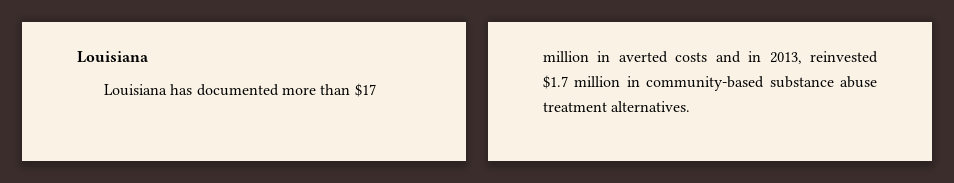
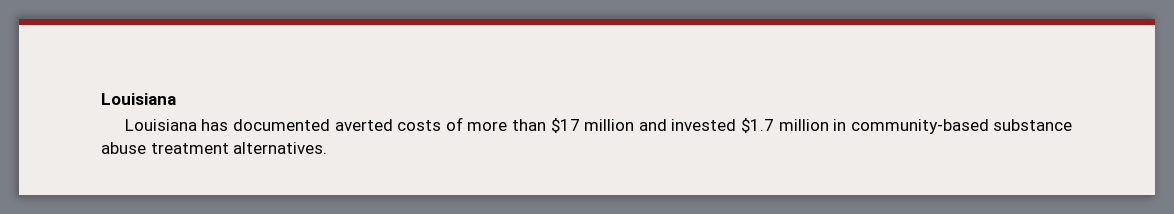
- Louisiana has documented more than $17 million in averted costs and in 2013, reinvested $1.7 million in community-based substance abuse treatment alternatives.
+ Louisiana has documented averted costs of more than $17 million and invested $1.7 million in community-based substance abuse treatment alternatives.

